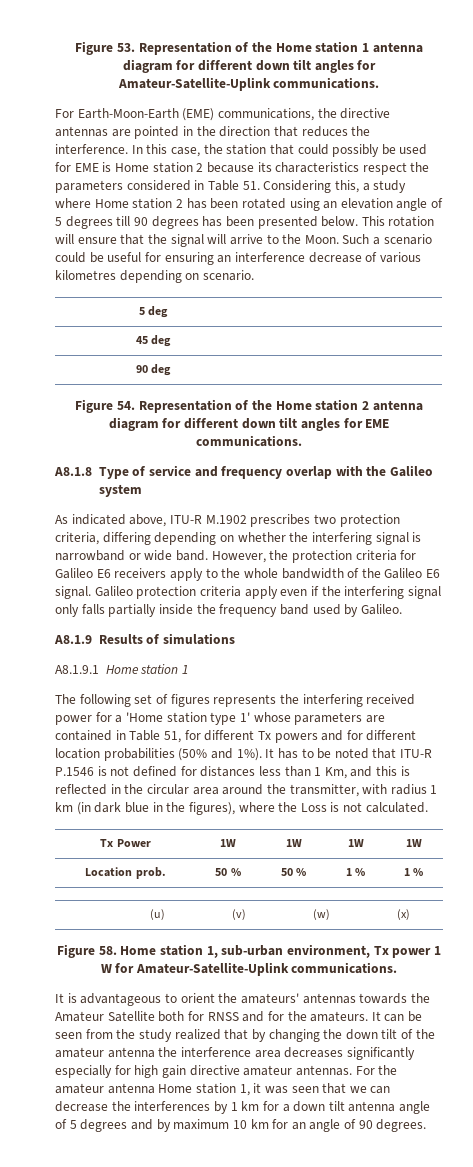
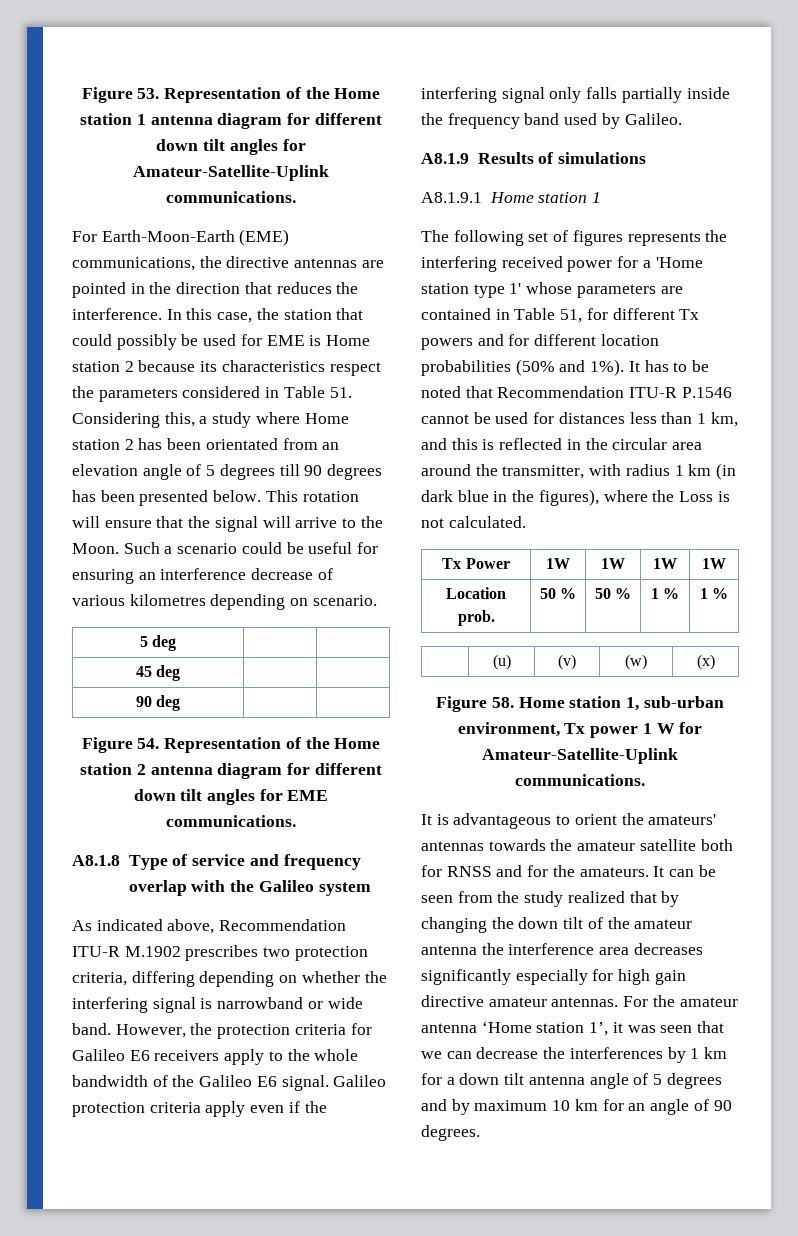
- In this case, the station that could possibly be used for EME is Home station 2 because its characteristics respect the parameters considered in Table 51. Considering this, a study where Home station 2 has been rotated using an elevation angle of 5 degrees till 90 degrees has been presented below.
+ In this case, the station that could possibly be used for EME is Home station 2 because its characteristics respect the parameters considered in Table 51. Considering this, a study where Home station 2 has been orientated from an elevation angle of 5 degrees till 90 degrees has been presented below.
- As indicated above, ITU-R M.1902 prescribes two protection criteria, differing depending on whether the interfering signal is narrowband or wide band.
+ As indicated above, Recommendation ITU-R M.1902 prescribes two protection criteria, differing depending on whether the interfering signal is narrowband or wide band.
- It has to be noted that ITU-R P.1546 is not defined for distances less than 1 Km, and this is reflected in the circular area around the transmitter, with radius 1 km (in dark blue in the figures), where the Loss is not calculated.
+ It has to be noted that Recommendation ITU-R P.1546 cannot be used for distances less than 1 km, and this is reflected in the circular area around the transmitter, with radius 1 km (in dark blue in the figures), where the Loss is not calculated.
- It is advantageous to orient the amateurs' antennas towards the Amateur Satellite both for RNSS and for the amateurs.
+ It is advantageous to orient the amateurs' antennas towards the amateur satellite both for RNSS and for the amateurs.
- For the amateur antenna Home station 1, it was seen that we can decrease the interferences by 1 km for a down tilt antenna angle of 5 degrees and by maximum 10 km for an angle of 90 degrees.
+ For the amateur antenna ‘Home station 1’, it was seen that we can decrease the interferences by 1 km for a down tilt antenna angle of 5 degrees and by maximum 10 km for an angle of 90 degrees.

